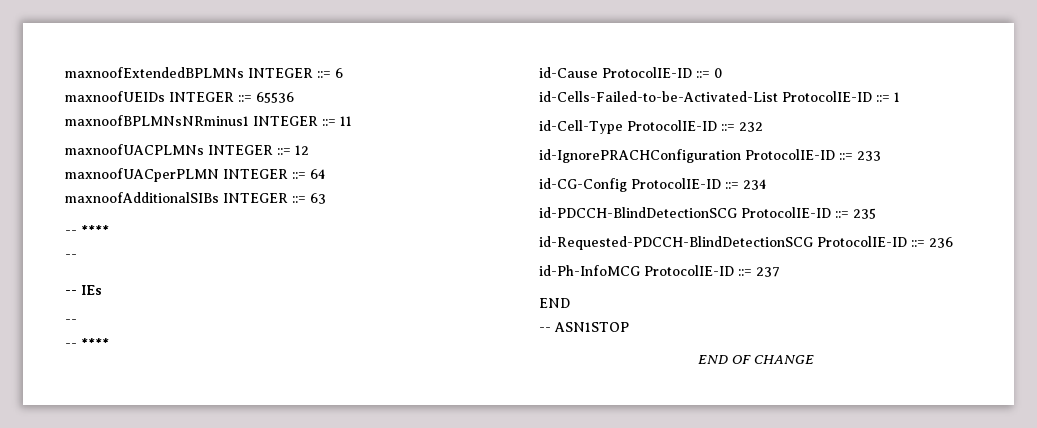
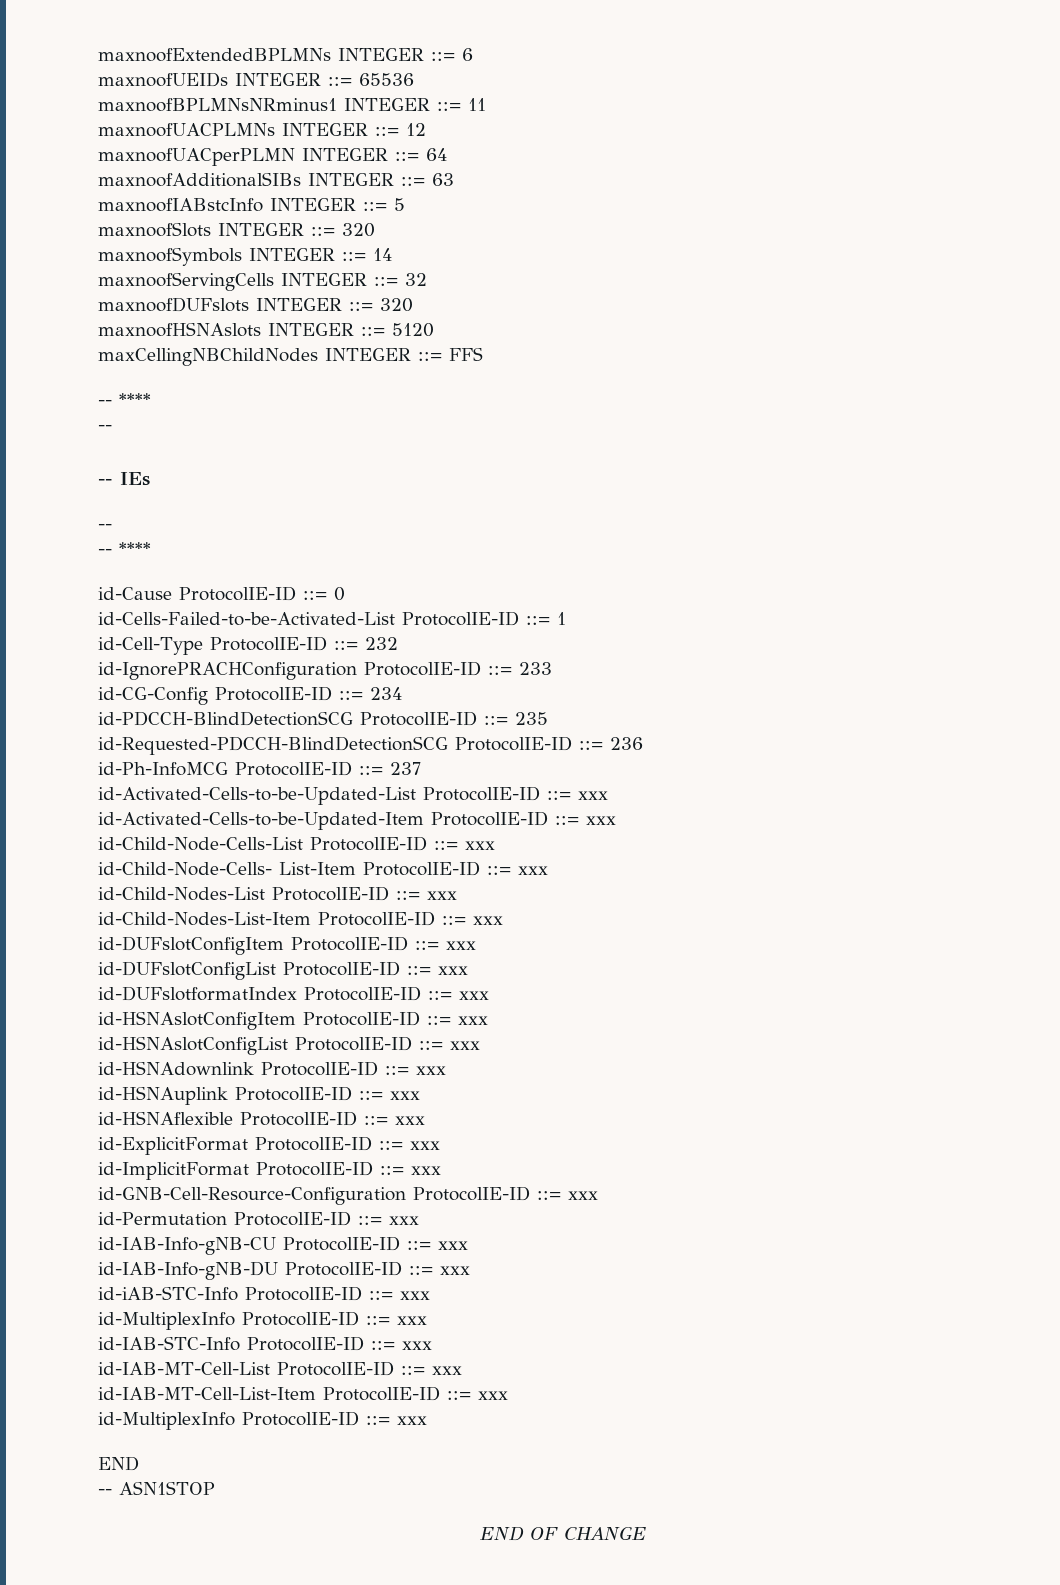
+ maxnoofIABstcInfo INTEGER ::= 5
+ maxnoofSlots INTEGER ::= 320
+ maxnoofSymbols INTEGER ::= 14
+ maxnoofServingCells INTEGER ::= 32
+ maxnoofDUFslots INTEGER ::= 320
+ maxnoofHSNAslots INTEGER ::= 5120
+ maxCellingNBChildNodes INTEGER ::= FFS
+ id-Activated-Cells-to-be-Updated-List ProtocolIE-ID ::= xxx
+ id-Activated-Cells-to-be-Updated-Item ProtocolIE-ID ::= xxx
+ id-Child-Node-Cells-List ProtocolIE-ID ::= xxx
+ id-Child-Node-Cells- List-Item ProtocolIE-ID ::= xxx
+ id-Child-Nodes-List ProtocolIE-ID ::= xxx
+ id-Child-Nodes-List-Item ProtocolIE-ID ::= xxx
+ id-DUFslotConfigItem ProtocolIE-ID ::= xxx
+ id-DUFslotConfigList ProtocolIE-ID ::= xxx
+ id-DUFslotformatIndex ProtocolIE-ID ::= xxx
+ id-HSNAslotConfigItem ProtocolIE-ID ::= xxx
+ id-HSNAslotConfigList ProtocolIE-ID ::= xxx
+ id-HSNAdownlink ProtocolIE-ID ::= xxx
+ id-HSNAuplink ProtocolIE-ID ::= xxx
+ id-HSNAflexible ProtocolIE-ID ::= xxx
+ id-ExplicitFormat ProtocolIE-ID ::= xxx
+ id-ImplicitFormat ProtocolIE-ID ::= xxx
+ id-GNB-Cell-Resource-Configuration ProtocolIE-ID ::= xxx
+ id-Permutation ProtocolIE-ID ::= xxx
+ id-IAB-Info-gNB-CU ProtocolIE-ID ::= xxx
+ id-IAB-Info-gNB-DU ProtocolIE-ID ::= xxx
+ id-iAB-STC-Info ProtocolIE-ID ::= xxx
+ id-MultiplexInfo ProtocolIE-ID ::= xxx
+ id-IAB-STC-Info ProtocolIE-ID ::= xxx
+ id-IAB-MT-Cell-List ProtocolIE-ID ::= xxx
+ id-IAB-MT-Cell-List-Item ProtocolIE-ID ::= xxx
+ id-MultiplexInfo ProtocolIE-ID ::= xxx

